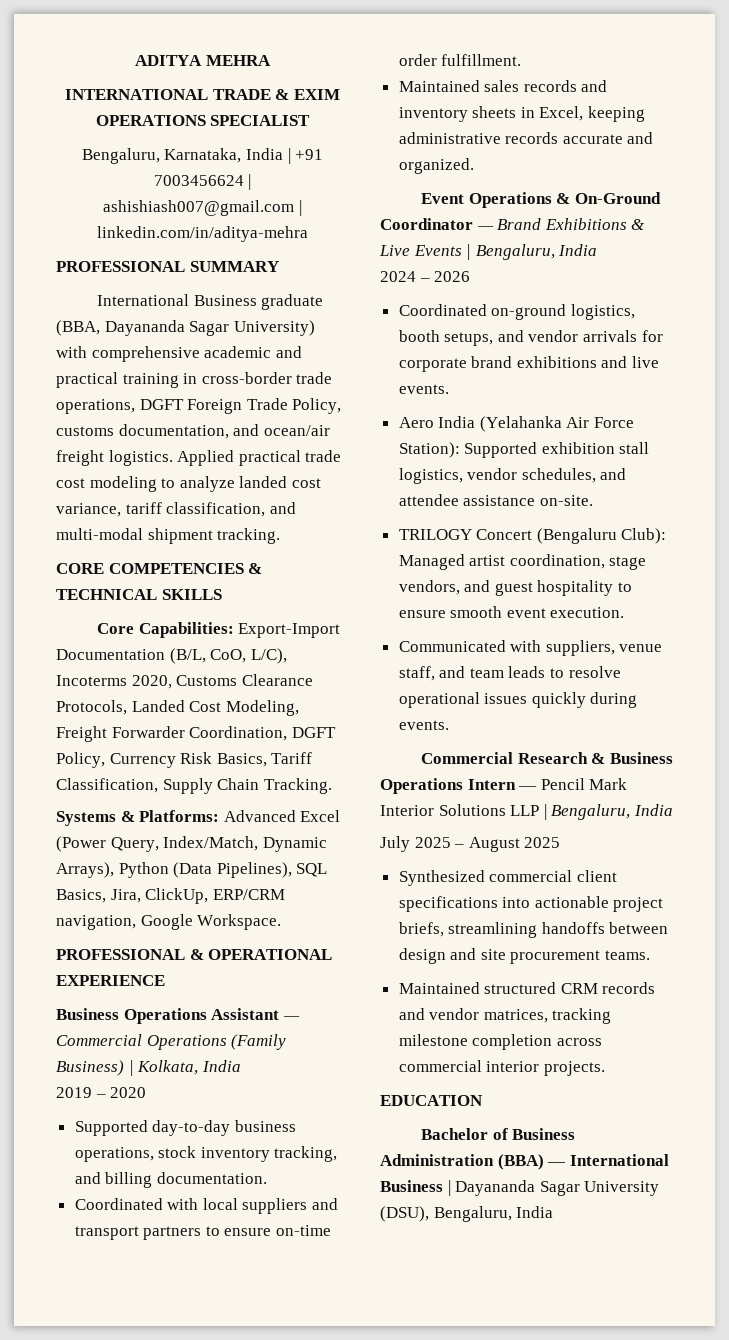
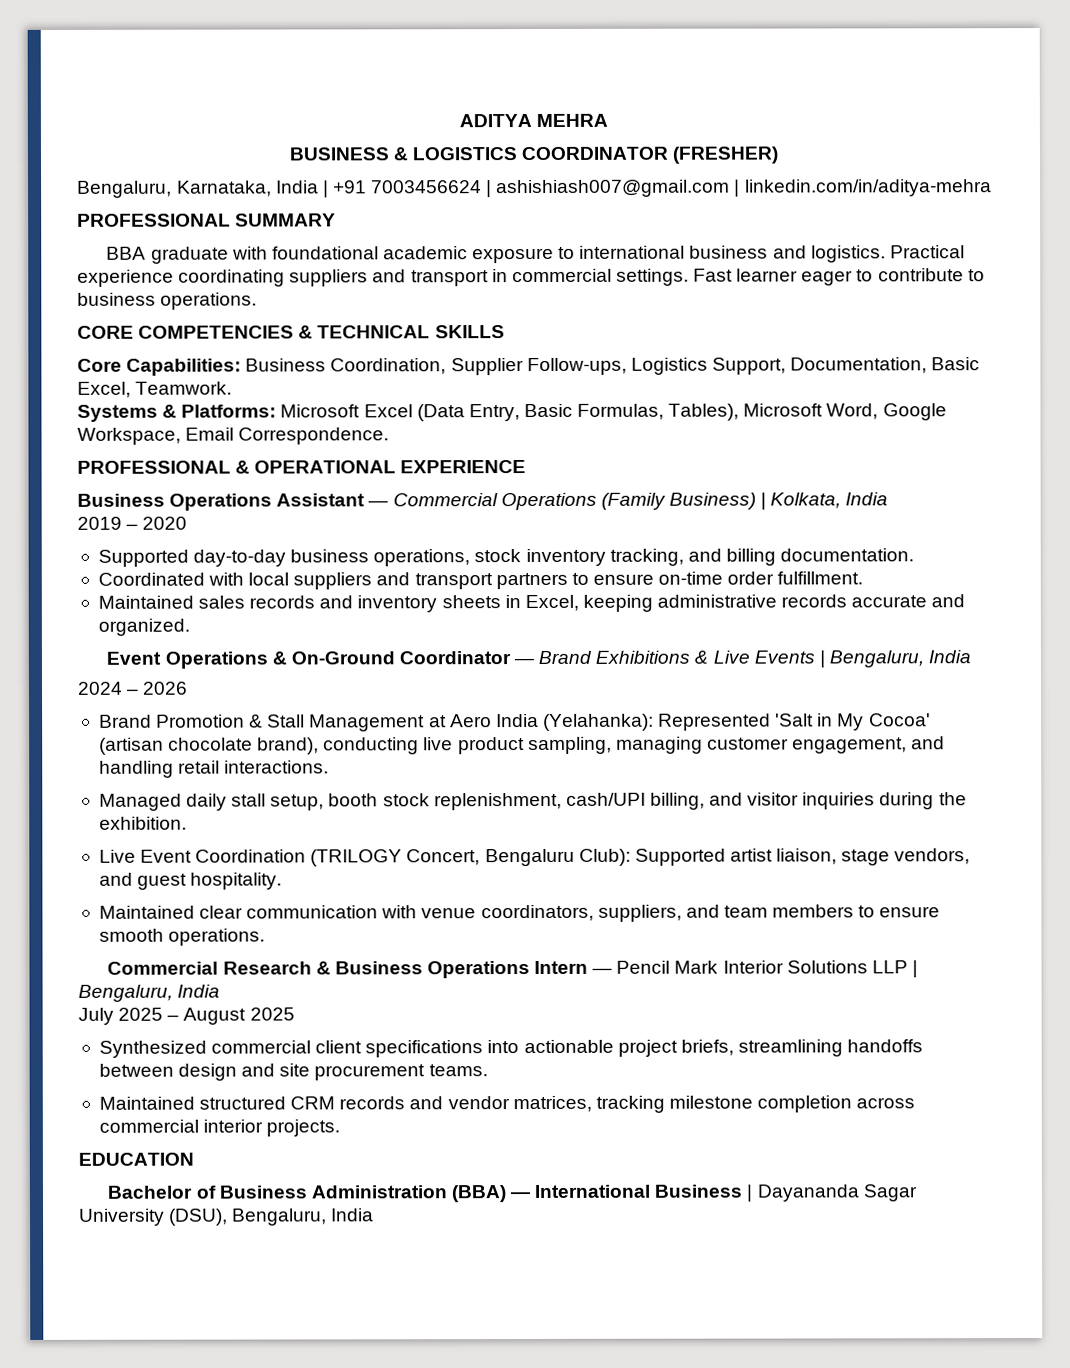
- INTERNATIONAL TRADE & EXIM OPERATIONS SPECIALIST
+ BUSINESS & LOGISTICS COORDINATOR (FRESHER)
- International Business graduate (BBA, Dayananda Sagar University) with comprehensive academic and practical training in cross-border trade operations, DGFT Foreign Trade Policy, customs documentation, and ocean/air freight logistics. Applied practical trade cost modeling to analyze landed cost variance, tariff classification, and multi-modal shipment tracking.
+ BBA graduate with foundational academic exposure to international business and logistics. Practical experience coordinating suppliers and transport in commercial settings. Fast learner eager to contribute to business operations.
- Core Capabilities: Export-Import Documentation (B/L, CoO, L/C), Incoterms 2020, Customs Clearance Protocols, Landed Cost Modeling, Freight Forwarder Coordination, DGFT Policy, Currency Risk Basics, Tariff Classification, Supply Chain Tracking.
- Systems & Platforms: Advanced Excel (Power Query, Index/Match, Dynamic Arrays), Python (Data Pipelines), SQL Basics, Jira, ClickUp, ERP/CRM navigation, Google Workspace.
+ Core Capabilities: Business Coordination, Supplier Follow-ups, Logistics Support, Documentation, Basic Excel, Teamwork.
+ Systems & Platforms: Microsoft Excel (Data Entry, Basic Formulas, Tables), Microsoft Word, Google Workspace, Email Correspondence.
- Coordinated on-ground logistics, booth setups, and vendor arrivals for corporate brand exhibitions and live events.
- Aero India (Yelahanka Air Force Station): Supported exhibition stall logistics, vendor schedules, and attendee assistance on-site.
- TRILOGY Concert (Bengaluru Club): Managed artist coordination, stage vendors, and guest hospitality to ensure smooth event execution.
- Communicated with suppliers, venue staff, and team leads to resolve operational issues quickly during events.
+ Brand Promotion & Stall Management at Aero India (Yelahanka): Represented 'Salt in My Cocoa' (artisan chocolate brand), conducting live product sampling, managing customer engagement, and handling retail interactions.
+ Managed daily stall setup, booth stock replenishment, cash/UPI billing, and visitor inquiries during the exhibition.
+ Live Event Coordination (TRILOGY Concert, Bengaluru Club): Supported artist liaison, stage vendors, and guest hospitality.
+ Maintained clear communication with venue coordinators, suppliers, and team members to ensure smooth operations.

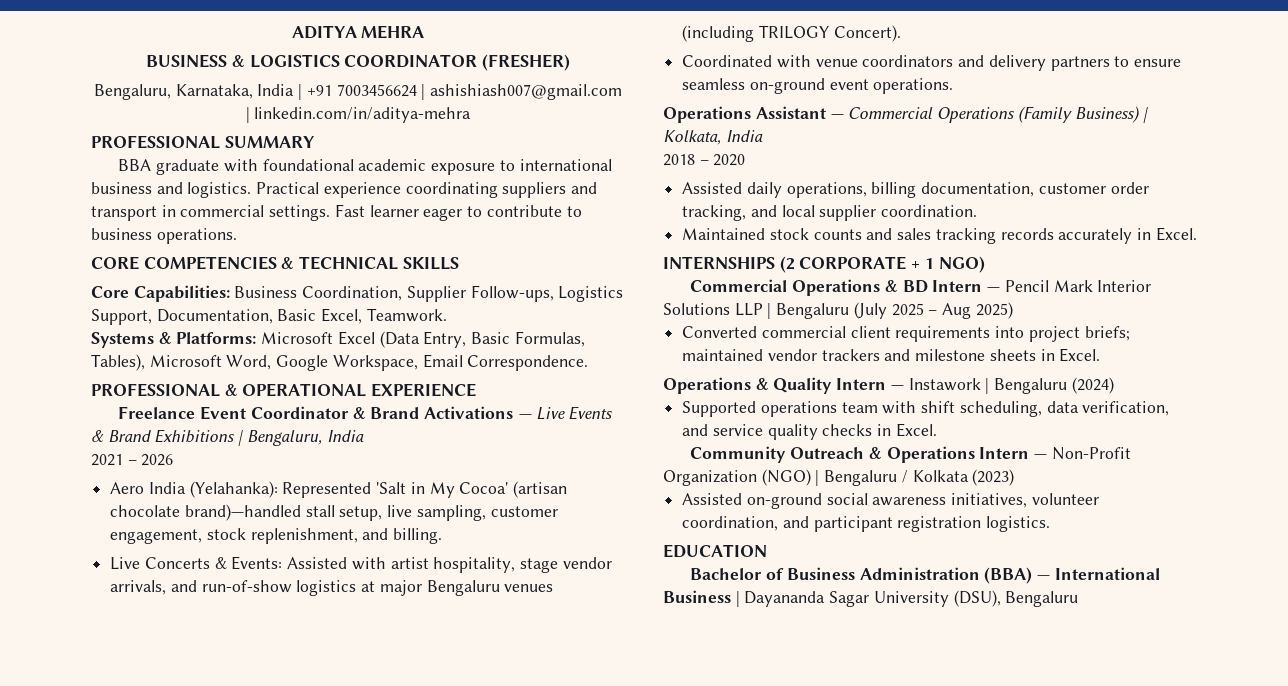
- Business Operations Assistant — Commercial Operations (Family Business) | Kolkata, India
+ Freelance Event Coordinator & Brand Activations — Live Events & Brand Exhibitions | Bengaluru, India
+ 2021 – 2026
+ Aero India (Yelahanka): Represented 'Salt in My Cocoa' (artisan chocolate brand)—handled stall setup, live sampling, customer engagement, stock replenishment, and billing.
+ Live Concerts & Events: Assisted with artist hospitality, stage vendor arrivals, and run-of-show logistics at major Bengaluru venues (including TRILOGY Concert).
+ Coordinated with venue coordinators and delivery partners to ensure seamless on-ground event operations.
+ Operations Assistant — Commercial Operations (Family Business) | Kolkata, India
- 2019 – 2020
+ 2018 – 2020
- Supported day-to-day business operations, stock inventory tracking, and billing documentation.
- Coordinated with local suppliers and transport partners to ensure on-time order fulfillment.
- Maintained sales records and inventory sheets in Excel, keeping administrative records accurate and organized.
- Event Operations & On-Ground Coordinator — Brand Exhibitions & Live Events | Bengaluru, India
- 2024 – 2026
- Brand Promotion & Stall Management at Aero India (Yelahanka): Represented 'Salt in My Cocoa' (artisan chocolate brand), conducting live product sampling, managing customer engagement, and handling retail interactions.
- Managed daily stall setup, booth stock replenishment, cash/UPI billing, and visitor inquiries during the exhibition.
- Live Event Coordination (TRILOGY Concert, Bengaluru Club): Supported artist liaison, stage vendors, and guest hospitality.
- Maintained clear communication with venue coordinators, suppliers, and team members to ensure smooth operations.
- Commercial Research & Business Operations Intern — Pencil Mark Interior Solutions LLP | Bengaluru, India
- July 2025 – August 2025
- Synthesized commercial client specifications into actionable project briefs, streamlining handoffs between design and site procurement teams.
- Maintained structured CRM records and vendor matrices, tracking milestone completion across commercial interior projects.
+ Assisted daily operations, billing documentation, customer order tracking, and local supplier coordination.
+ Maintained stock counts and sales tracking records accurately in Excel.
+ INTERNSHIPS (2 CORPORATE + 1 NGO)
+ Commercial Operations & BD Intern — Pencil Mark Interior Solutions LLP | Bengaluru (July 2025 – Aug 2025)
+ Converted commercial client requirements into project briefs; maintained vendor trackers and milestone sheets in Excel.
+ Operations & Quality Intern — Instawork | Bengaluru (2024)
+ Supported operations team with shift scheduling, data verification, and service quality checks in Excel.
+ Community Outreach & Operations Intern — Non-Profit Organization (NGO) | Bengaluru / Kolkata (2023)
+ Assisted on-ground social awareness initiatives, volunteer coordination, and participant registration logistics.
- Bachelor of Business Administration (BBA) — International Business | Dayananda Sagar University (DSU), Bengaluru, India
+ Bachelor of Business Administration (BBA) — International Business | Dayananda Sagar University (DSU), Bengaluru

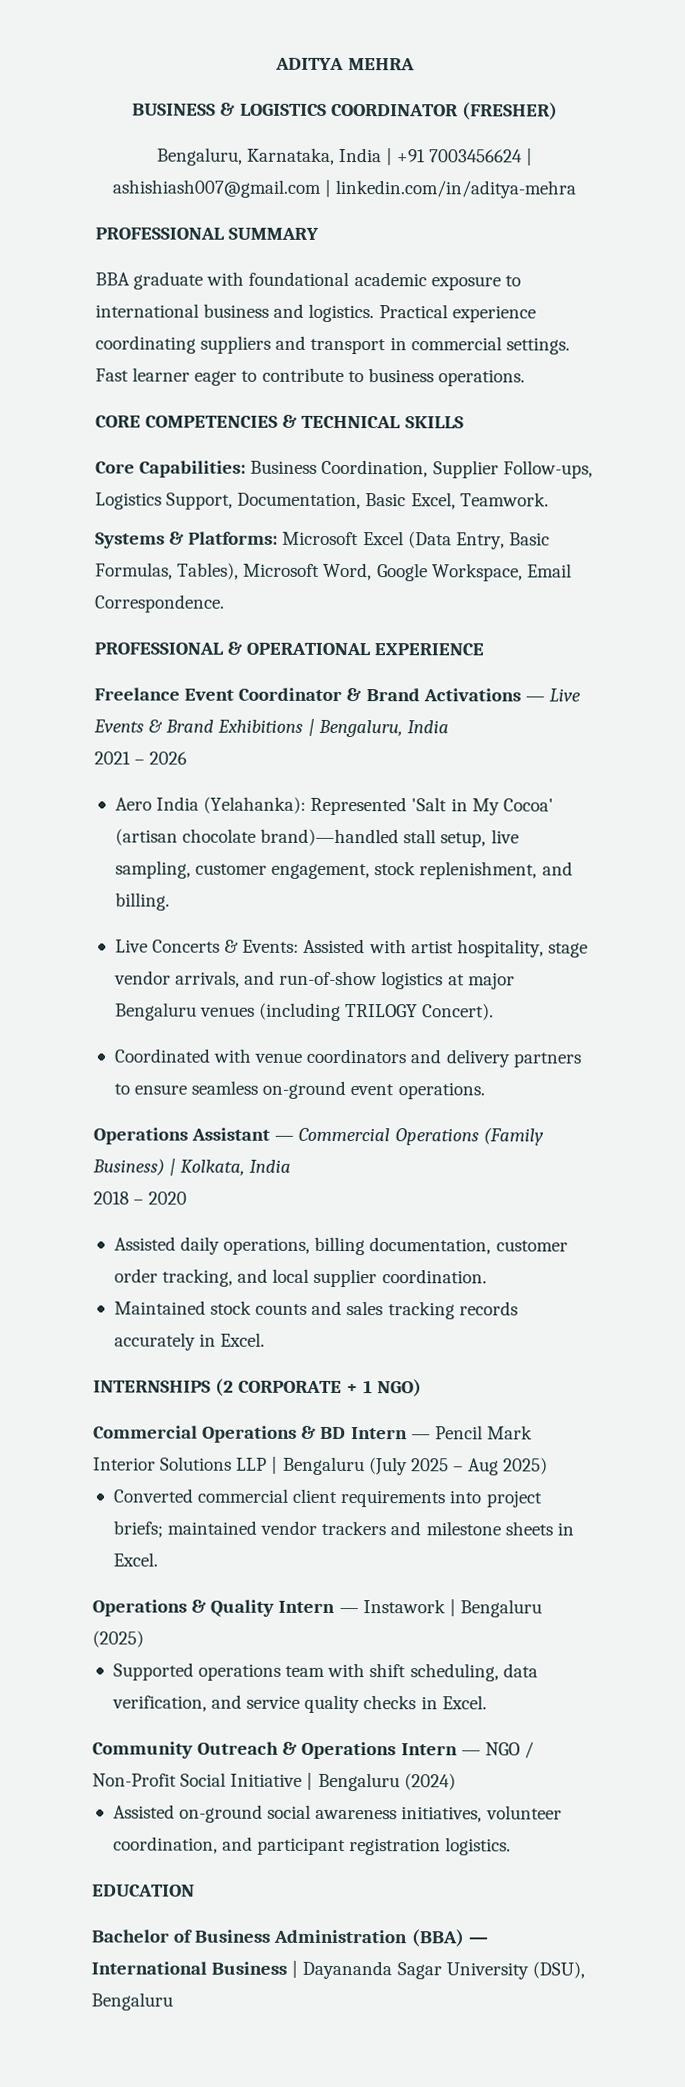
- Operations & Quality Intern — Instawork | Bengaluru (2024)
+ Operations & Quality Intern — Instawork | Bengaluru (2025)
- Community Outreach & Operations Intern — Non-Profit Organization (NGO) | Bengaluru / Kolkata (2023)
+ Community Outreach & Operations Intern — NGO / Non-Profit Social Initiative | Bengaluru (2024)

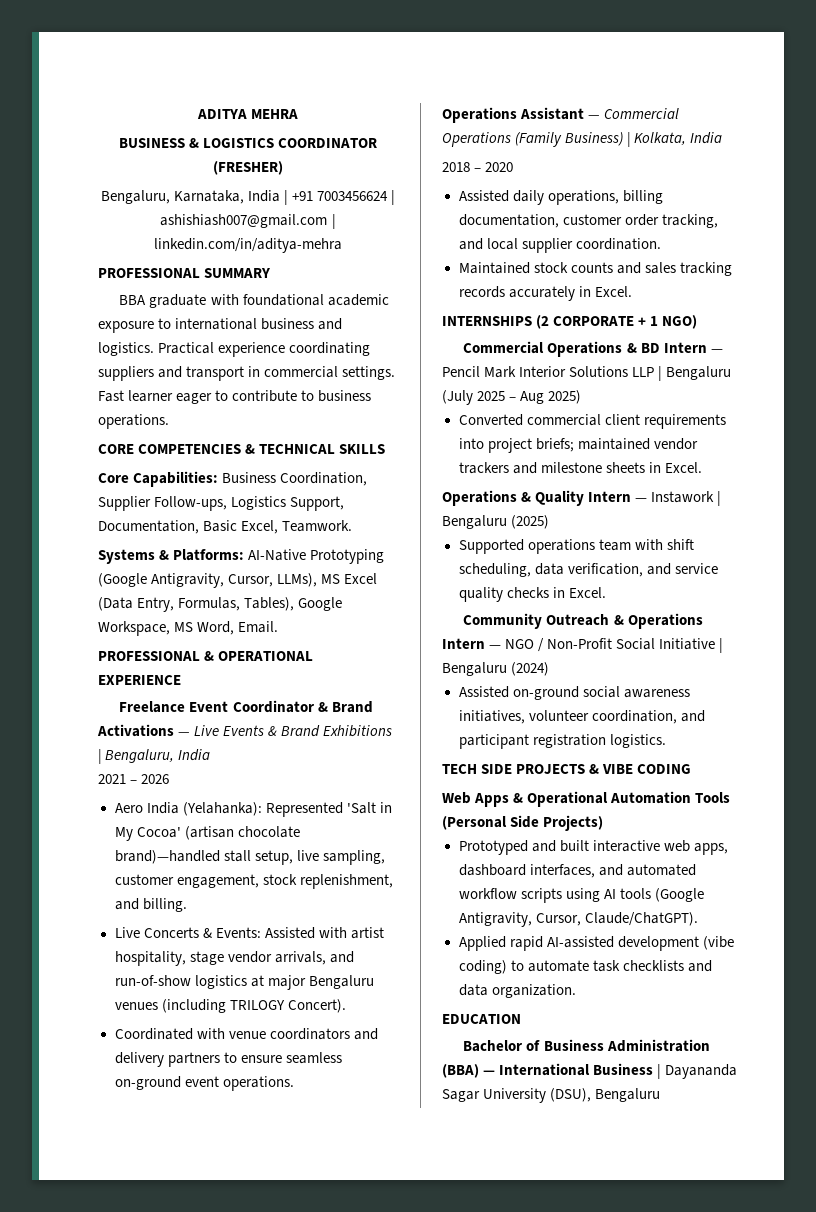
- Systems & Platforms: Microsoft Excel (Data Entry, Basic Formulas, Tables), Microsoft Word, Google Workspace, Email Correspondence.
+ Systems & Platforms: AI-Native Prototyping (Google Antigravity, Cursor, LLMs), MS Excel (Data Entry, Formulas, Tables), Google Workspace, MS Word, Email.
+ TECH SIDE PROJECTS & VIBE CODING
+ Web Apps & Operational Automation Tools (Personal Side Projects)
+ Prototyped and built interactive web apps, dashboard interfaces, and automated workflow scripts using AI tools (Google Antigravity, Cursor, Claude/ChatGPT).
+ Applied rapid AI-assisted development (vibe coding) to automate task checklists and data organization.

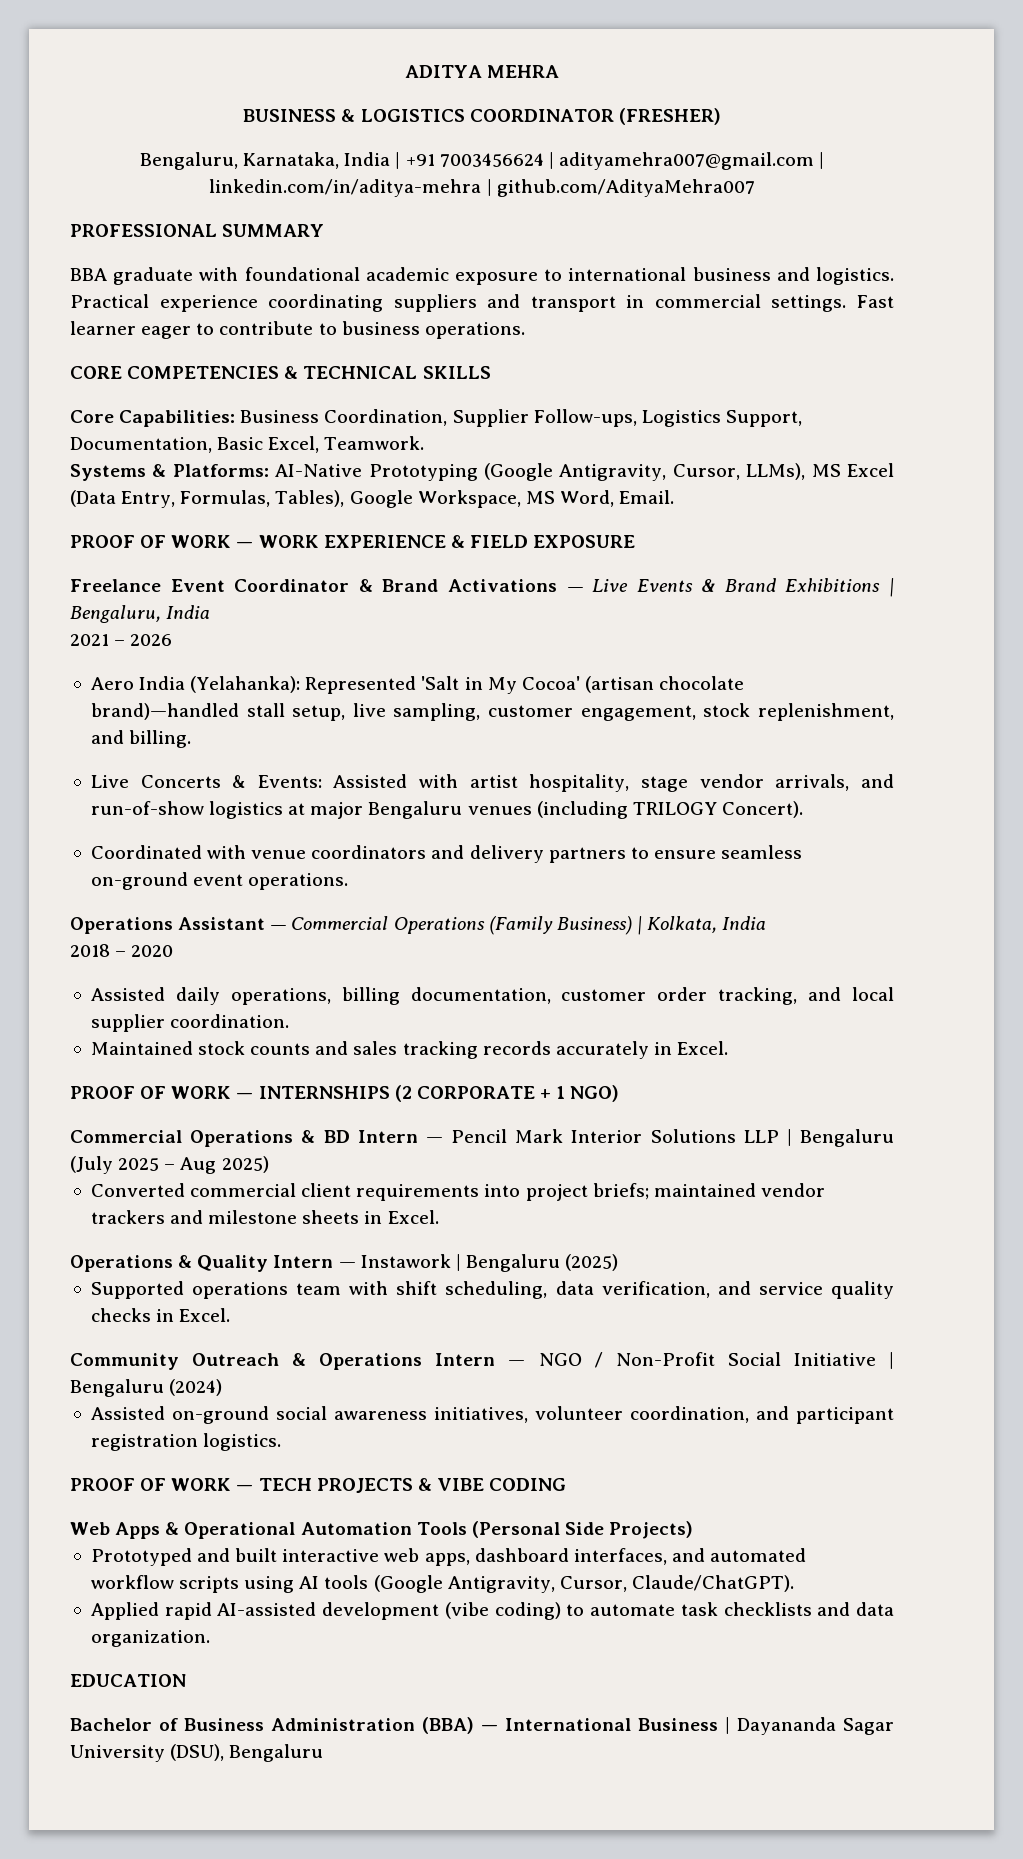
- Bengaluru, Karnataka, India | +91 7003456624 | ashishiash007@gmail.com | linkedin.com/in/aditya-mehra
+ Bengaluru, Karnataka, India | +91 7003456624 | adityamehra007@gmail.com | linkedin.com/in/aditya-mehra | github.com/AdityaMehra007
- PROFESSIONAL & OPERATIONAL EXPERIENCE
+ PROOF OF WORK — WORK EXPERIENCE & FIELD EXPOSURE
- INTERNSHIPS (2 CORPORATE + 1 NGO)
+ PROOF OF WORK — INTERNSHIPS (2 CORPORATE + 1 NGO)
- TECH SIDE PROJECTS & VIBE CODING
+ PROOF OF WORK — TECH PROJECTS & VIBE CODING

